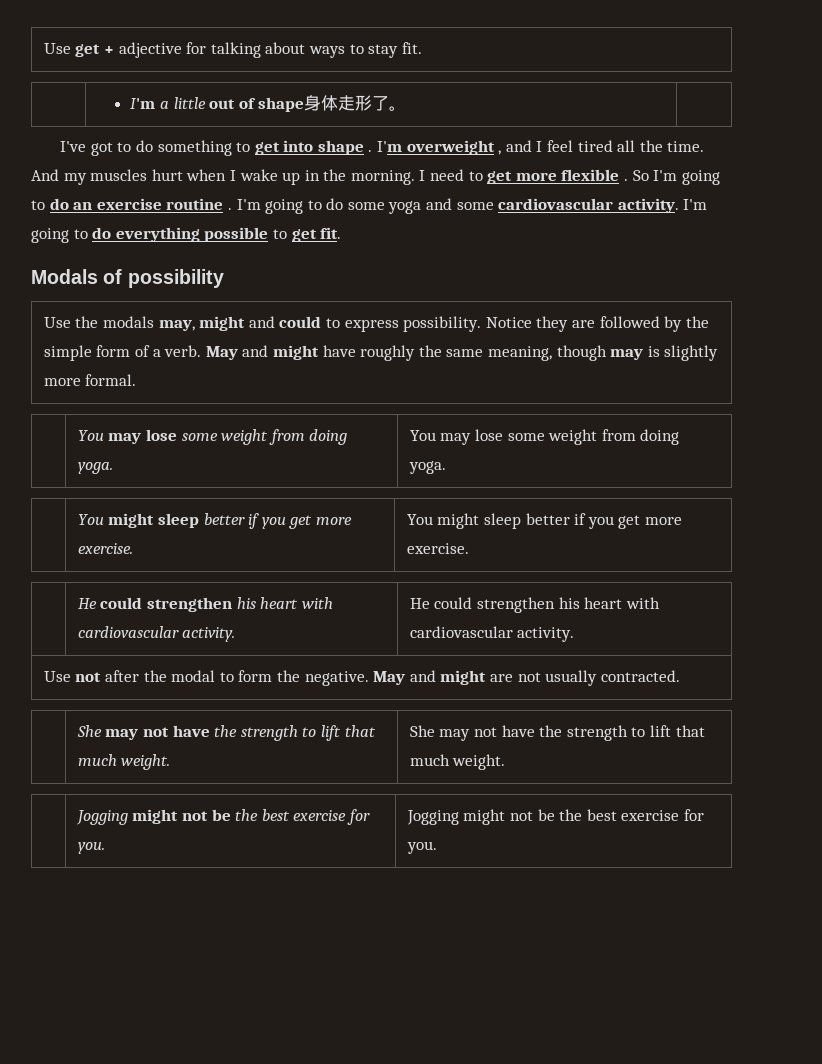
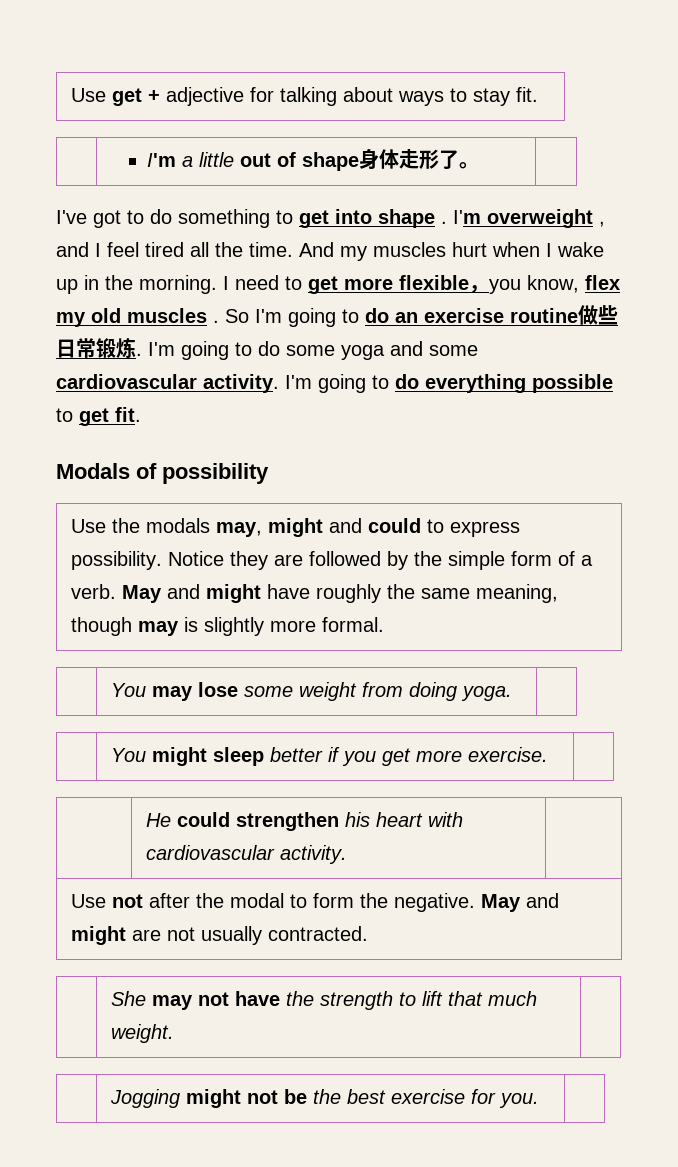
- I need to get more flexible .
+ I need to get more flexible，you know, flex my old muscles .
- So I'm going to do an exercise routine .
+ So I'm going to do an exercise routine做些日常锻炼.
- | You may lose some weight from doing yoga. | You may lose some weight from doing yoga.
+ | You may lose some weight from doing yoga. |
- | You might sleep better if you get more exercise. | You might sleep better if you get more exercise.
+ | You might sleep better if you get more exercise. |
- | He could strengthen his heart with cardiovascular activity. | He could strengthen his heart with cardiovascular activity.
+ | He could strengthen his heart with cardiovascular activity. |
- | She may not have the strength to lift that much weight. | She may not have the strength to lift that much weight.
+ | She may not have the strength to lift that much weight. |
- | Jogging might not be the best exercise for you. | Jogging might not be the best exercise for you.
+ | Jogging might not be the best exercise for you. |

